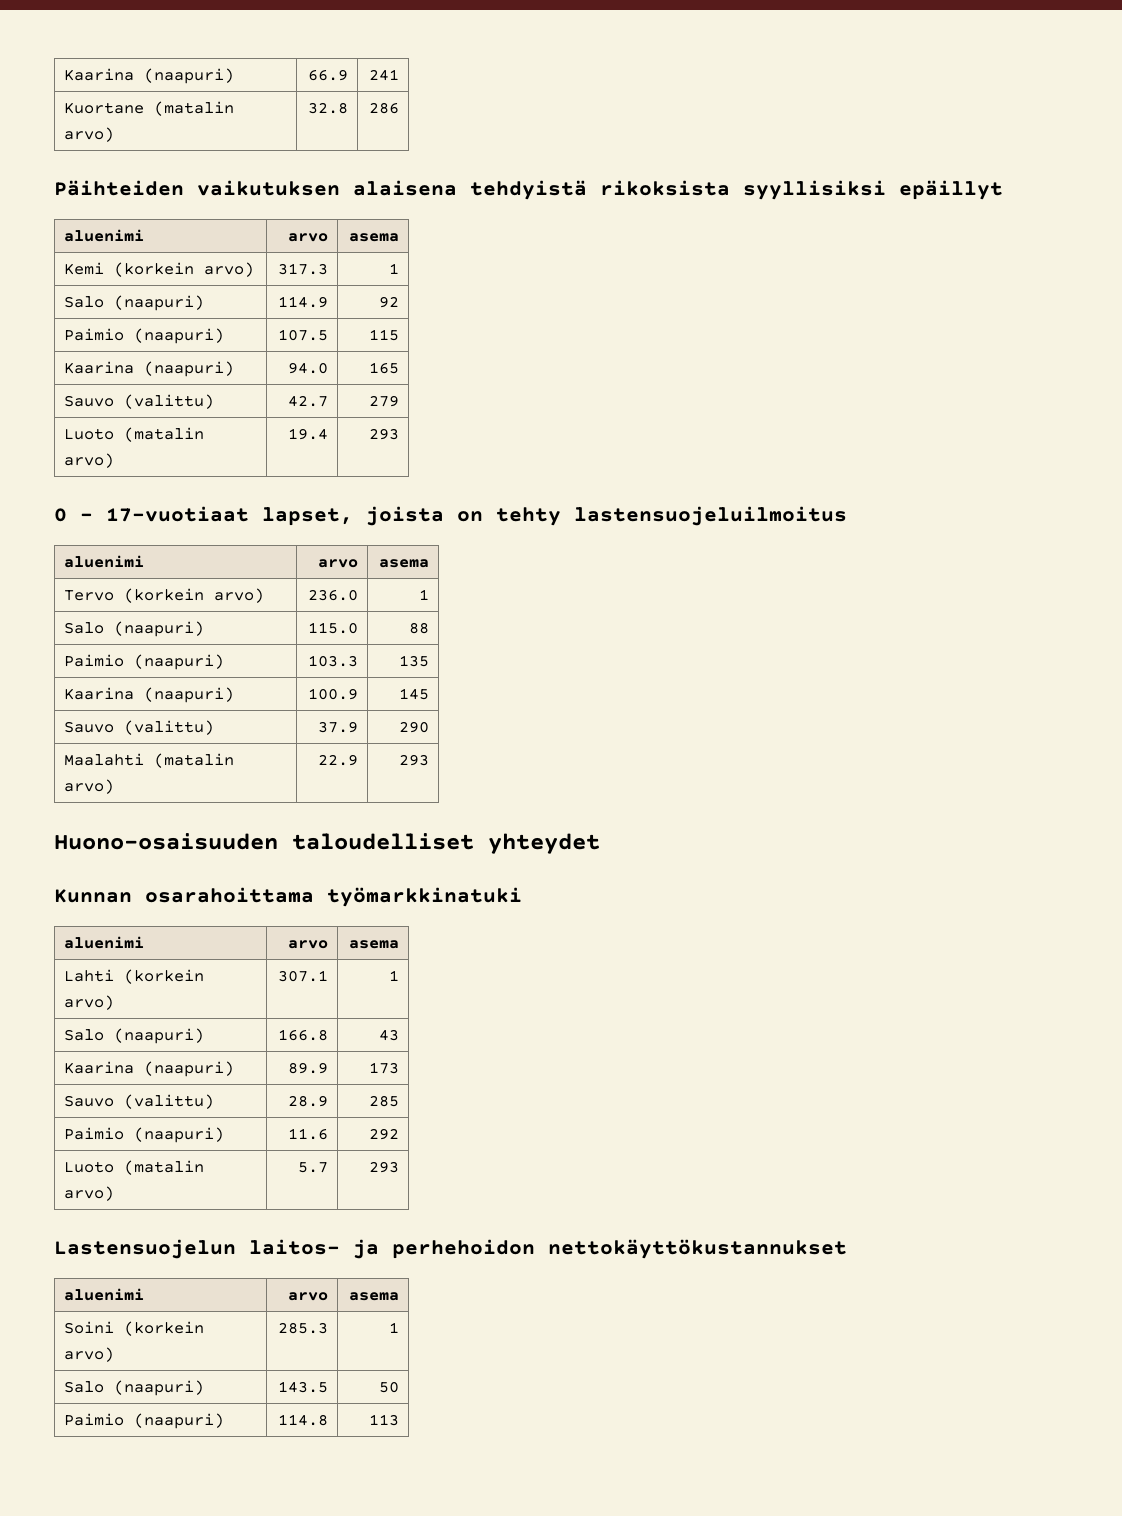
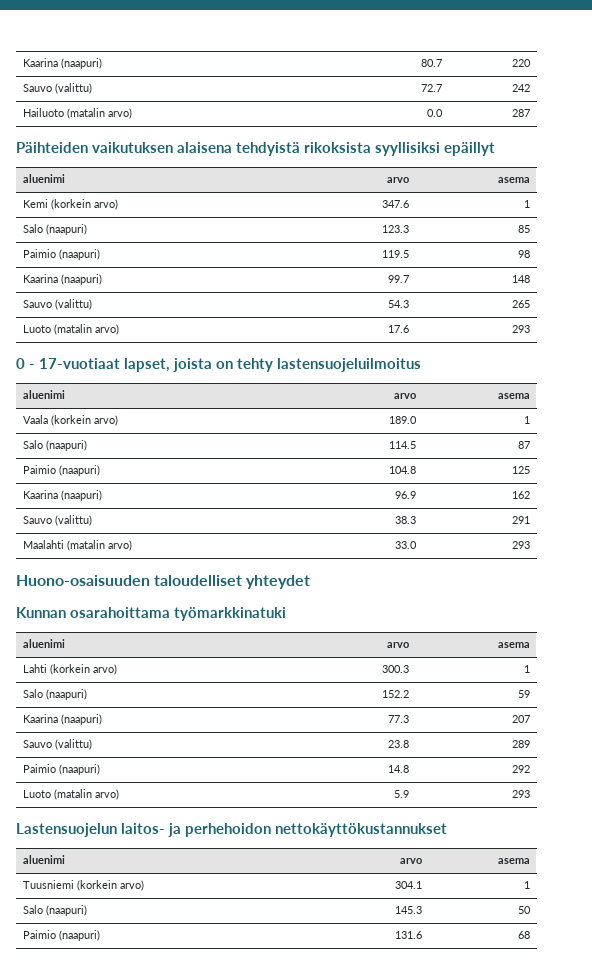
- Kaarina (naapuri) | 66.9 | 241
- Kuortane (matalin arvo) | 32.8 | 286
+ Kaarina (naapuri) | 80.7 | 220
+ Sauvo (valittu) | 72.7 | 242
+ Hailuoto (matalin arvo) | 0.0 | 287
- Kemi (korkein arvo) | 317.3 | 1
- Salo (naapuri) | 114.9 | 92
- Paimio (naapuri) | 107.5 | 115
- Kaarina (naapuri) | 94.0 | 165
- Sauvo (valittu) | 42.7 | 279
- Luoto (matalin arvo) | 19.4 | 293
+ Kemi (korkein arvo) | 347.6 | 1
+ Salo (naapuri) | 123.3 | 85
+ Paimio (naapuri) | 119.5 | 98
+ Kaarina (naapuri) | 99.7 | 148
+ Sauvo (valittu) | 54.3 | 265
+ Luoto (matalin arvo) | 17.6 | 293
- Tervo (korkein arvo) | 236.0 | 1
- Salo (naapuri) | 115.0 | 88
- Paimio (naapuri) | 103.3 | 135
- Kaarina (naapuri) | 100.9 | 145
- Sauvo (valittu) | 37.9 | 290
+ Vaala (korkein arvo) | 189.0 | 1
+ Salo (naapuri) | 114.5 | 87
+ Paimio (naapuri) | 104.8 | 125
+ Kaarina (naapuri) | 96.9 | 162
+ Sauvo (valittu) | 38.3 | 291
- Maalahti (matalin arvo) | 22.9 | 293
+ Maalahti (matalin arvo) | 33.0 | 293
- Lahti (korkein arvo) | 307.1 | 1
- Salo (naapuri) | 166.8 | 43
- Kaarina (naapuri) | 89.9 | 173
- Sauvo (valittu) | 28.9 | 285
- Paimio (naapuri) | 11.6 | 292
+ Lahti (korkein arvo) | 300.3 | 1
+ Salo (naapuri) | 152.2 | 59
+ Kaarina (naapuri) | 77.3 | 207
+ Sauvo (valittu) | 23.8 | 289
+ Paimio (naapuri) | 14.8 | 292
- Luoto (matalin arvo) | 5.7 | 293
+ Luoto (matalin arvo) | 5.9 | 293
- Soini (korkein arvo) | 285.3 | 1
- Salo (naapuri) | 143.5 | 50
+ Tuusniemi (korkein arvo) | 304.1 | 1
+ Salo (naapuri) | 145.3 | 50
- Paimio (naapuri) | 114.8 | 113
+ Paimio (naapuri) | 131.6 | 68

